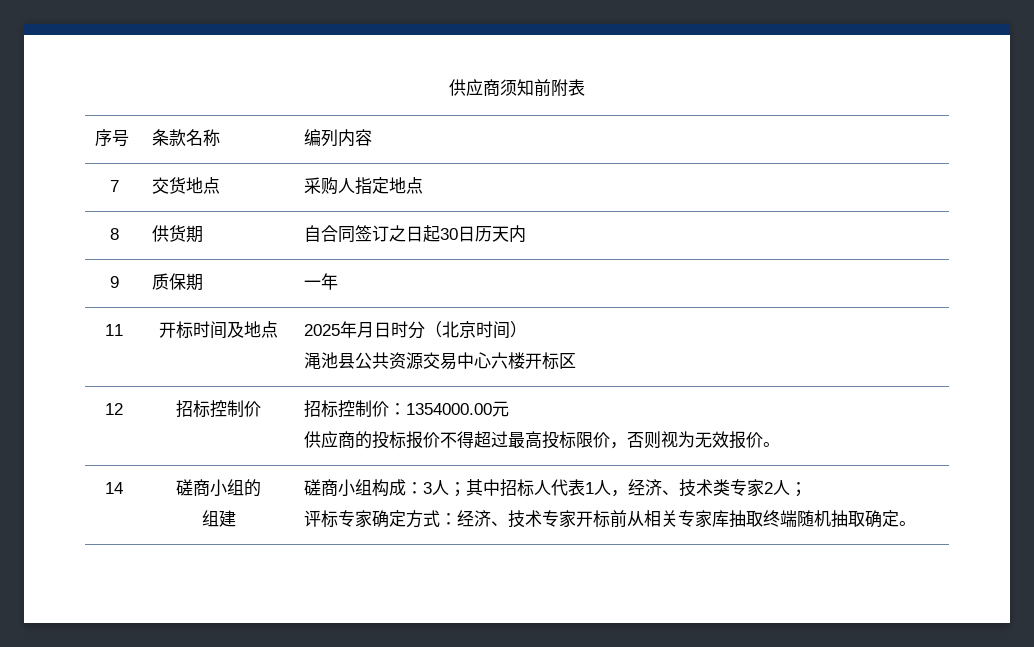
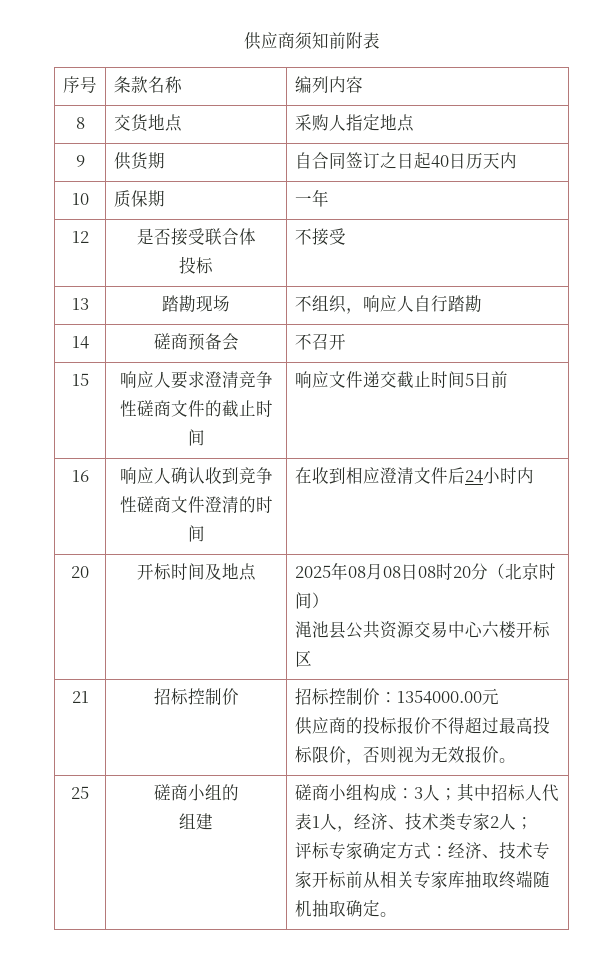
- 7 | 交货地点 | 采购人指定地点
+ 8 | 交货地点 | 采购人指定地点
- 8 | 供货期 | 自合同签订之日起30日历天内
+ 9 | 供货期 | 自合同签订之日起40日历天内
- 9 | 质保期 | 一年
+ 10 | 质保期 | 一年
- 11 | 开标时间及地点 | 2025年月日时分（北京时间）
+ 12 | 是否接受联合体
+ 投标 | 不接受
+ 13 | 踏勘现场 | 不组织，响应人自行踏勘
+ 14 | 磋商预备会 | 不召开
+ 15 | 响应人要求澄清竞争性磋商文件的截止时间 | 响应文件递交截止时间5日前
+ 16 | 响应人确认收到竞争性磋商文件澄清的时间 | 在收到相应澄清文件后24小时内
+ 20 | 开标时间及地点 | 2025年08月08日08时20分（北京时间）
- 12 | 招标控制价 | 招标控制价：1354000.00元
+ 21 | 招标控制价 | 招标控制价：1354000.00元
- 14 | 磋商小组的
+ 25 | 磋商小组的

